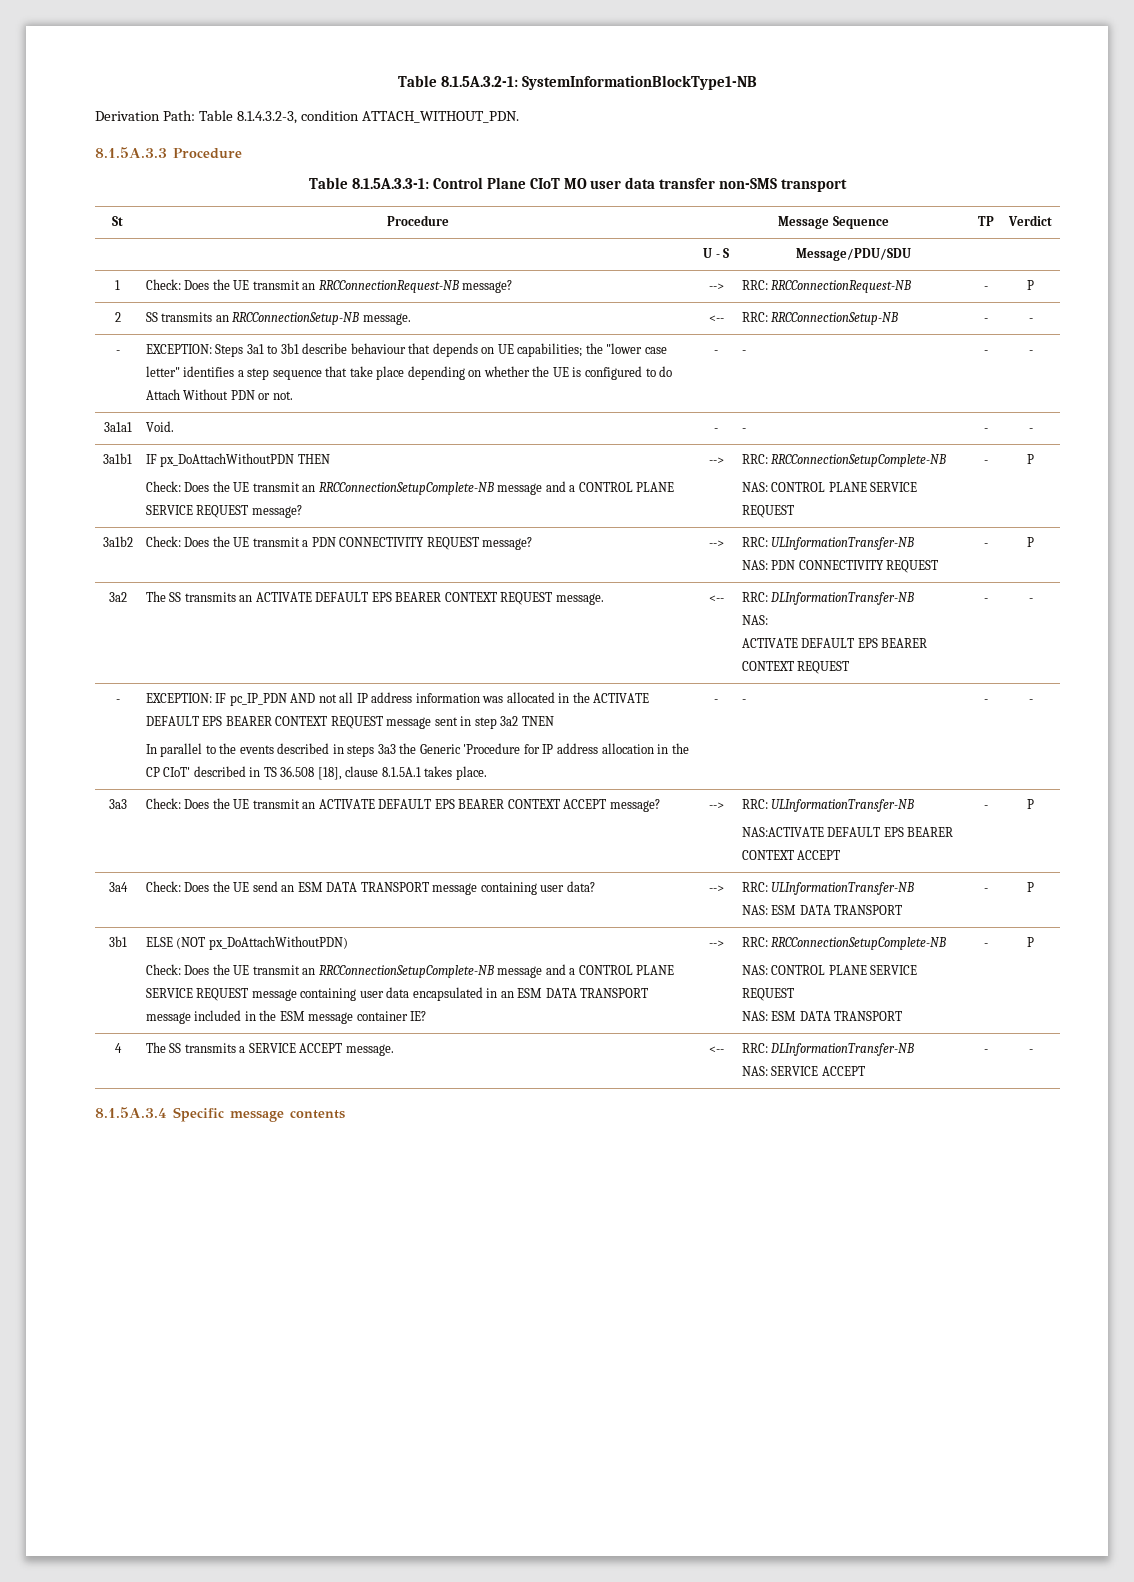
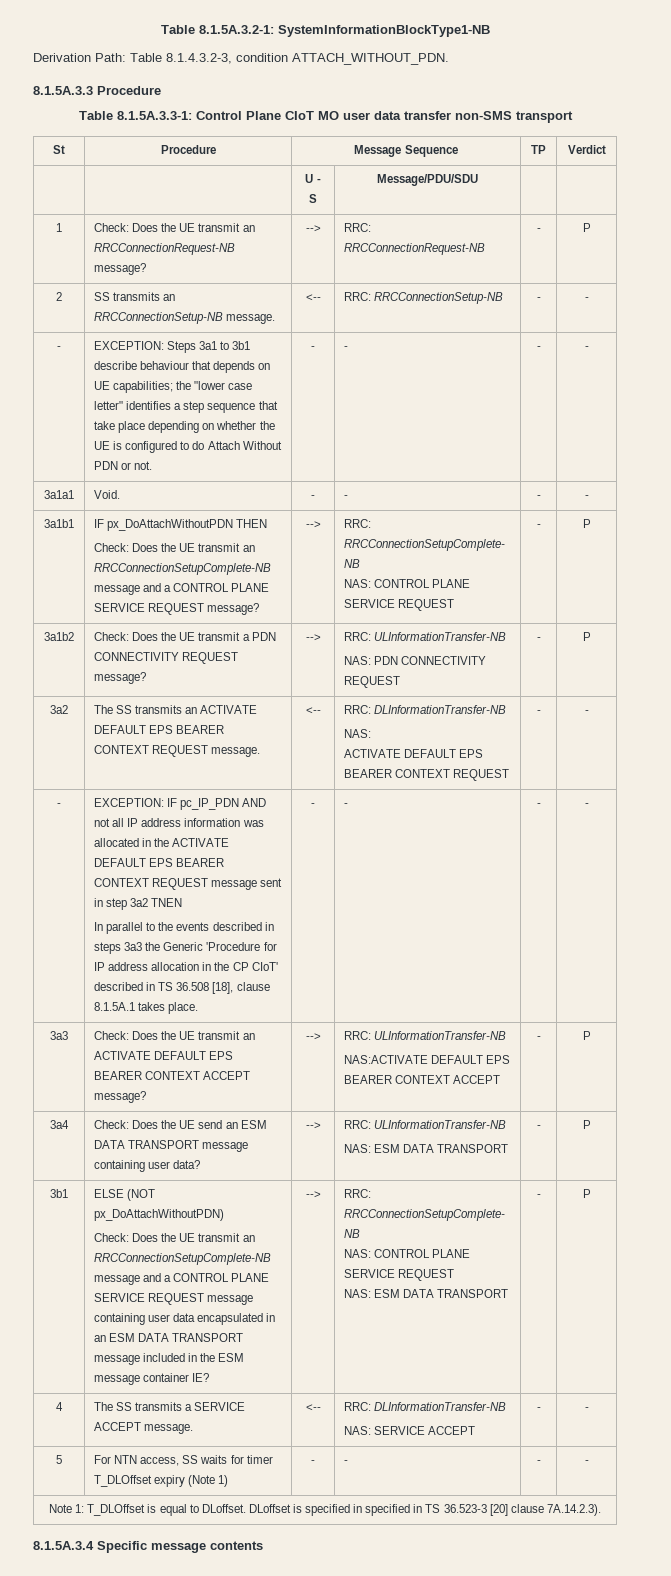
+ 5 | For NTN access, SS waits for timer T_DLOffset expiry (Note 1) | - | - | - | -
+ Note 1: T_DLOffset is equal to DLoffset. DLoffset is specified in specified in TS 36.523-3 [20] clause 7A.14.2.3).

